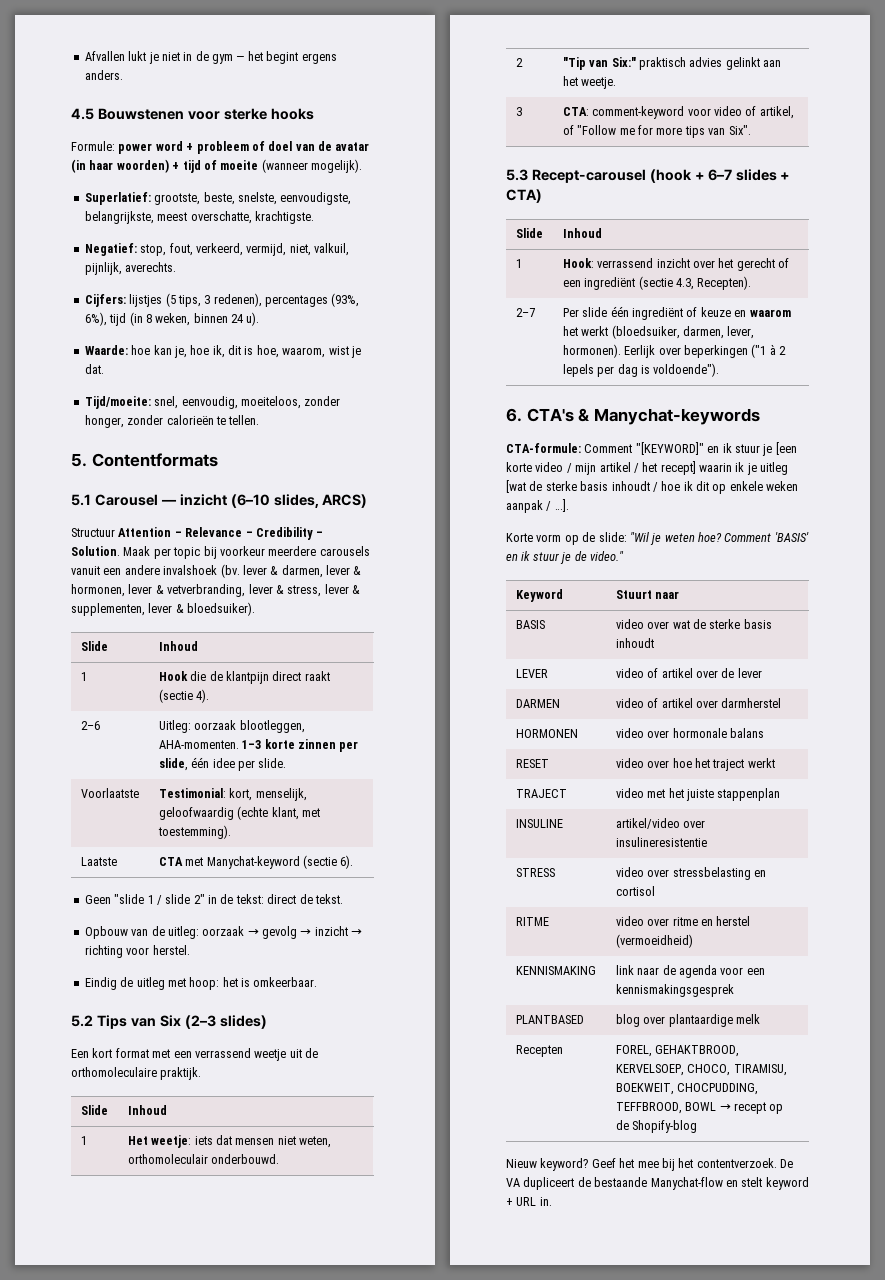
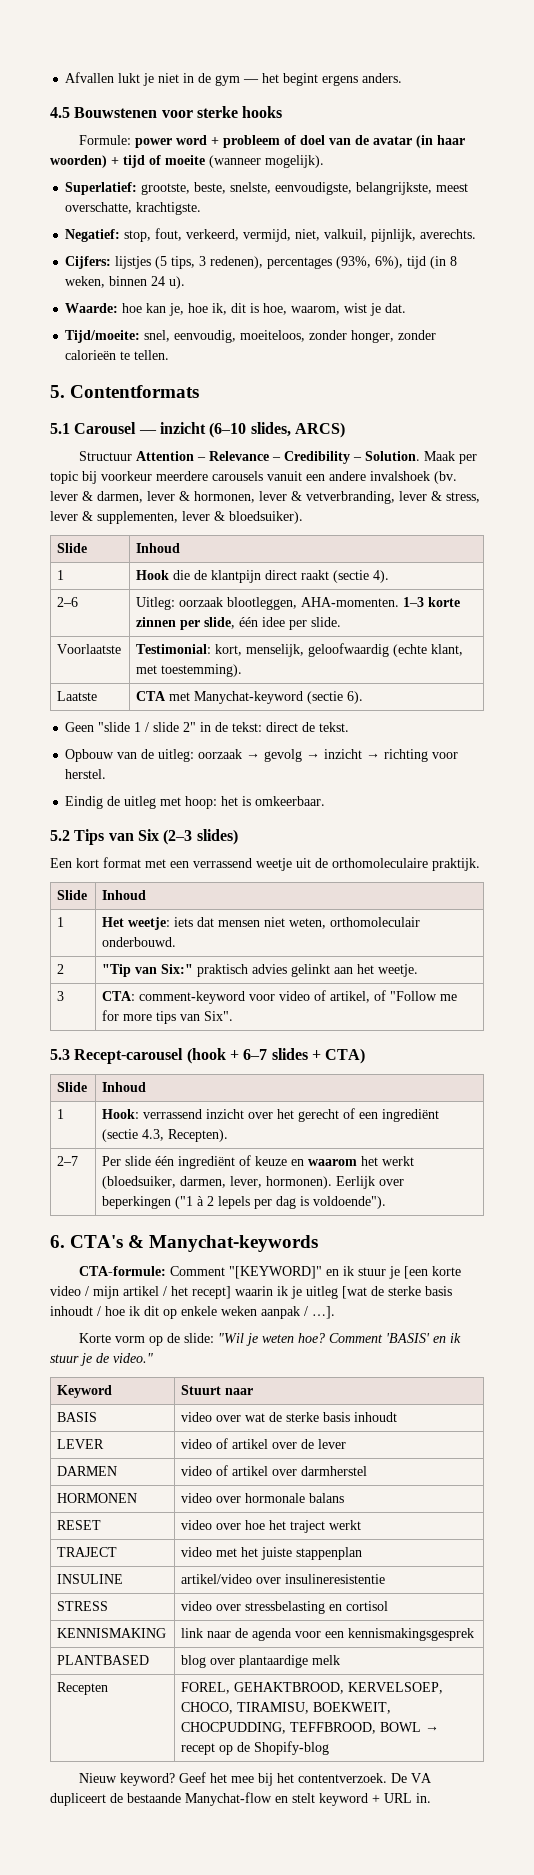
- RITME | video over ritme en herstel (vermoeidheid)

